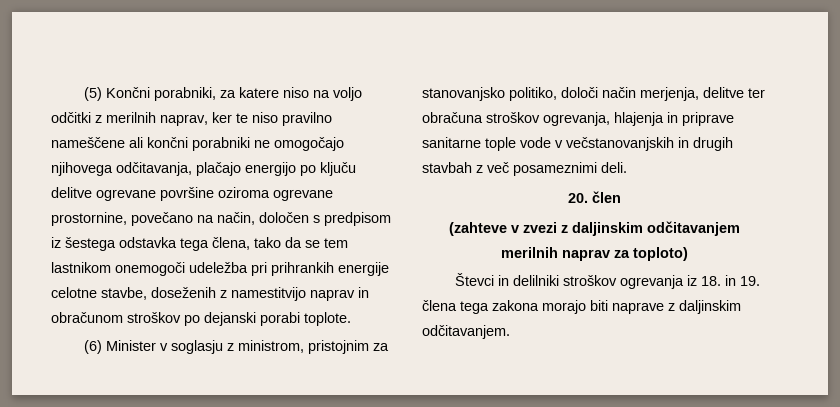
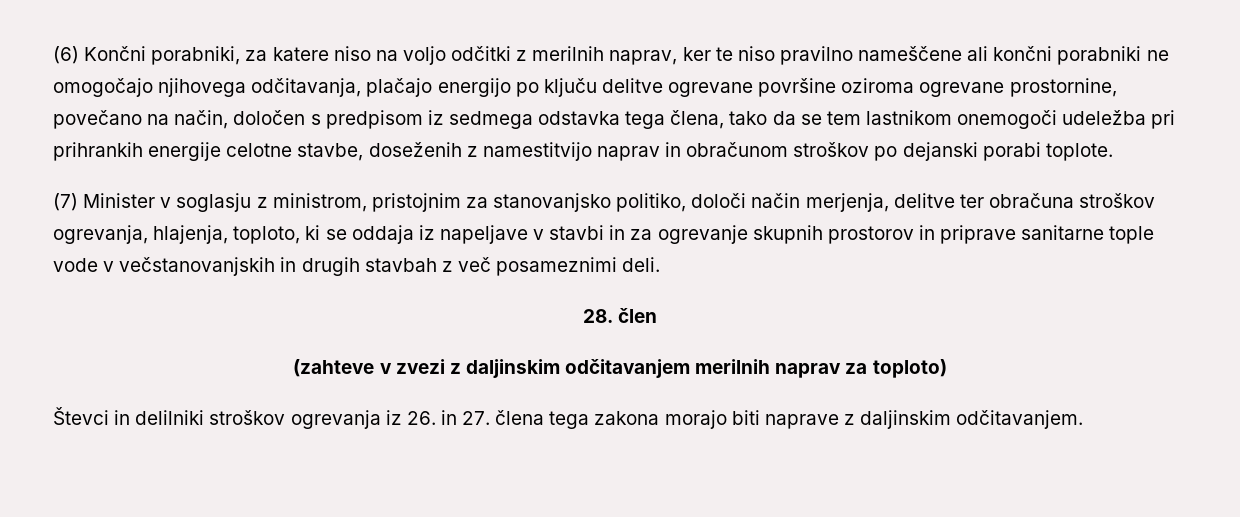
- (5) Končni porabniki, za katere niso na voljo odčitki z merilnih naprav, ker te niso pravilno nameščene ali končni porabniki ne omogočajo njihovega odčitavanja, plačajo energijo po ključu delitve ogrevane površine oziroma ogrevane prostornine, povečano na način, določen s predpisom iz šestega odstavka tega člena, tako da se tem lastnikom onemogoči udeležba pri prihrankih energije celotne stavbe, doseženih z namestitvijo naprav in obračunom stroškov po dejanski porabi toplote.
+ (6) Končni porabniki, za katere niso na voljo odčitki z merilnih naprav, ker te niso pravilno nameščene ali končni porabniki ne omogočajo njihovega odčitavanja, plačajo energijo po ključu delitve ogrevane površine oziroma ogrevane prostornine, povečano na način, določen s predpisom iz sedmega odstavka tega člena, tako da se tem lastnikom onemogoči udeležba pri prihrankih energije celotne stavbe, doseženih z namestitvijo naprav in obračunom stroškov po dejanski porabi toplote.
- (6) Minister v soglasju z ministrom, pristojnim za stanovanjsko politiko, določi način merjenja, delitve ter obračuna stroškov ogrevanja, hlajenja in priprave sanitarne tople vode v večstanovanjskih in drugih stavbah z več posameznimi deli.
+ (7) Minister v soglasju z ministrom, pristojnim za stanovanjsko politiko, določi način merjenja, delitve ter obračuna stroškov ogrevanja, hlajenja, toploto, ki se oddaja iz napeljave v stavbi in za ogrevanje skupnih prostorov in priprave sanitarne tople vode v večstanovanjskih in drugih stavbah z več posameznimi deli.
- 20. člen
+ 28. člen
- Števci in delilniki stroškov ogrevanja iz 18. in 19. člena tega zakona morajo biti naprave z daljinskim odčitavanjem.
+ Števci in delilniki stroškov ogrevanja iz 26. in 27. člena tega zakona morajo biti naprave z daljinskim odčitavanjem.

